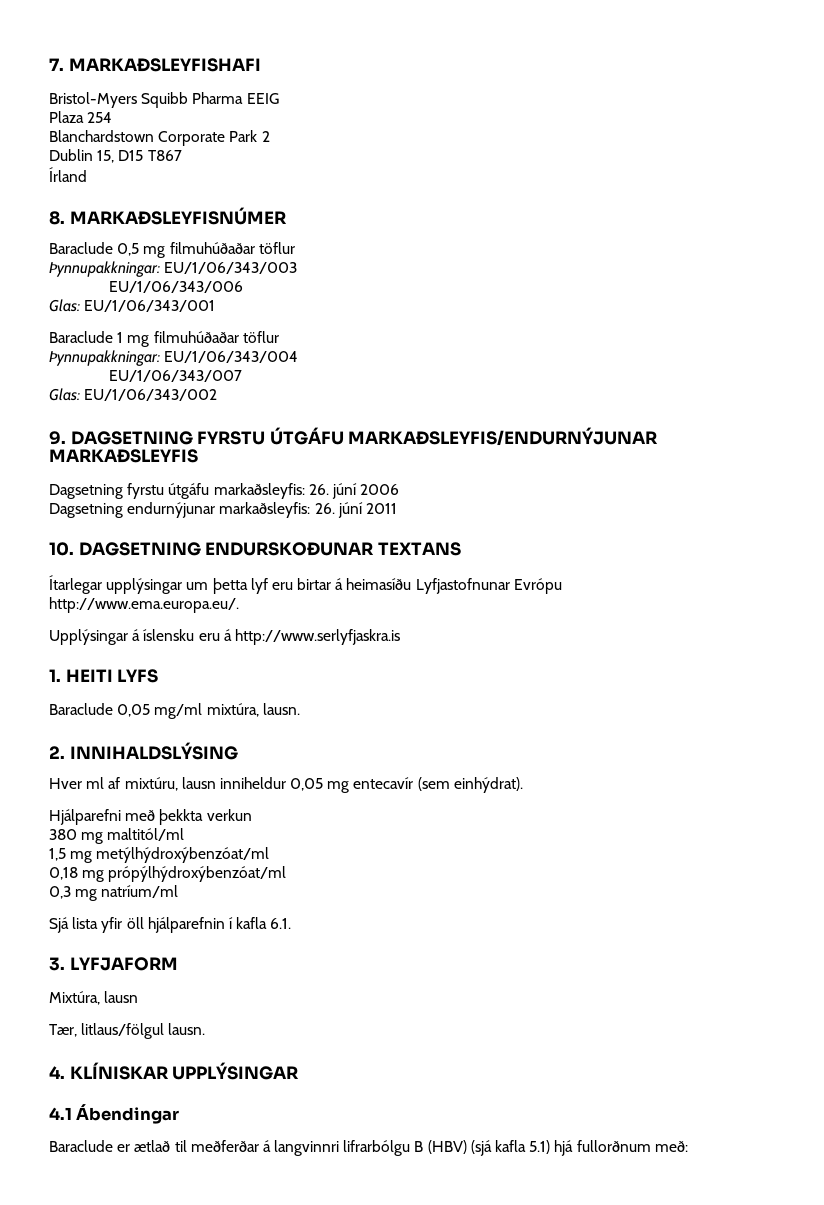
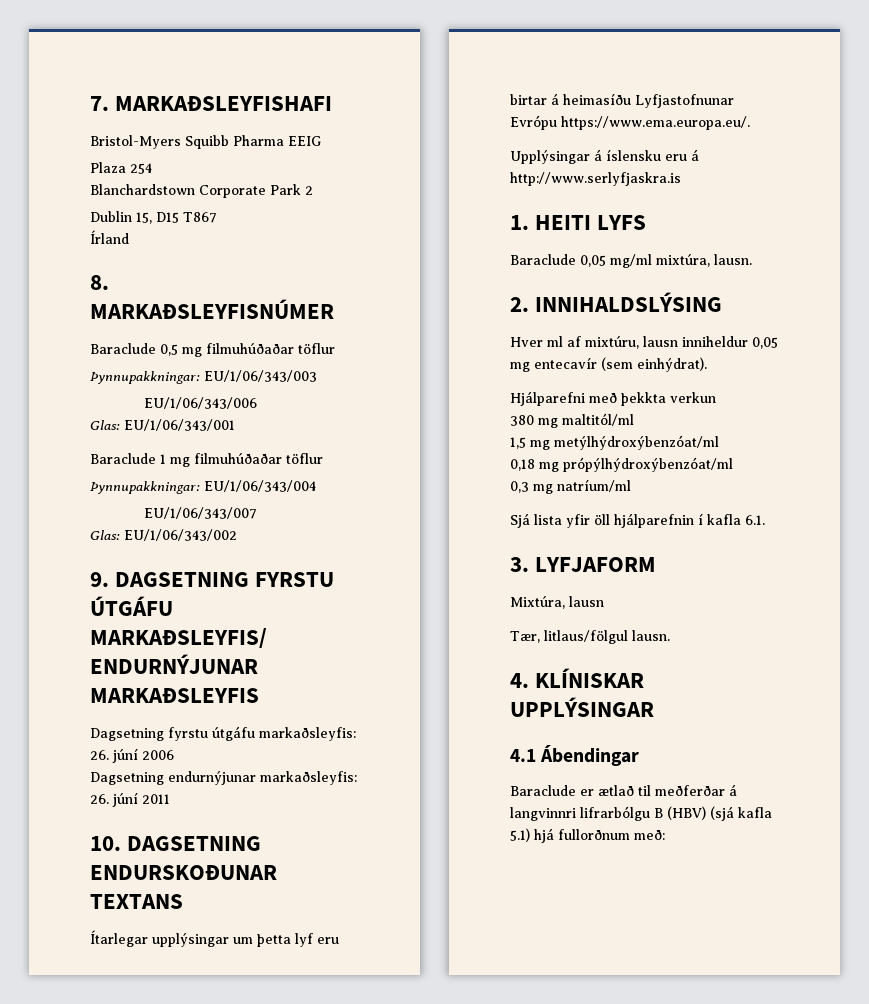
- Ítarlegar upplýsingar um þetta lyf eru birtar á heimasíðu Lyfjastofnunar Evrópu http://www.ema.europa.eu/.
+ Ítarlegar upplýsingar um þetta lyf eru birtar á heimasíðu Lyfjastofnunar Evrópu https://www.ema.europa.eu/.

